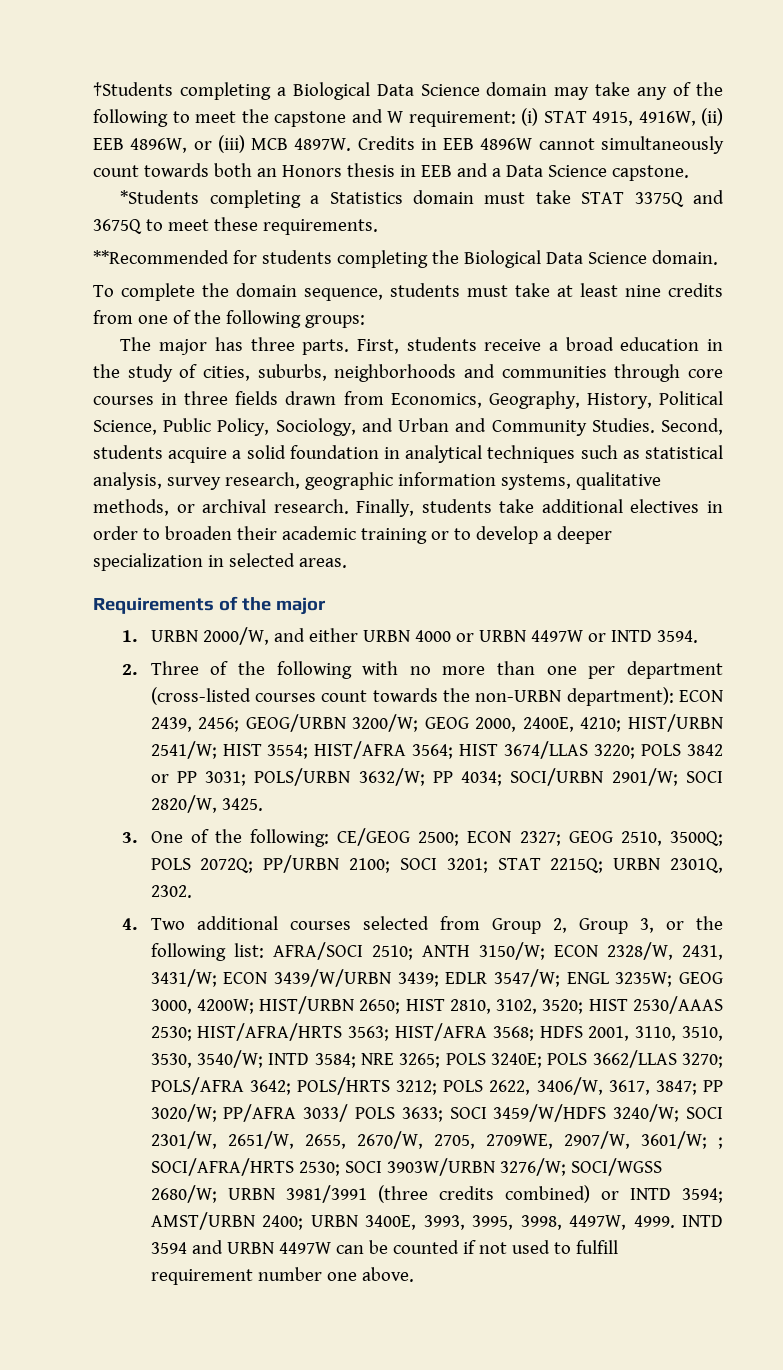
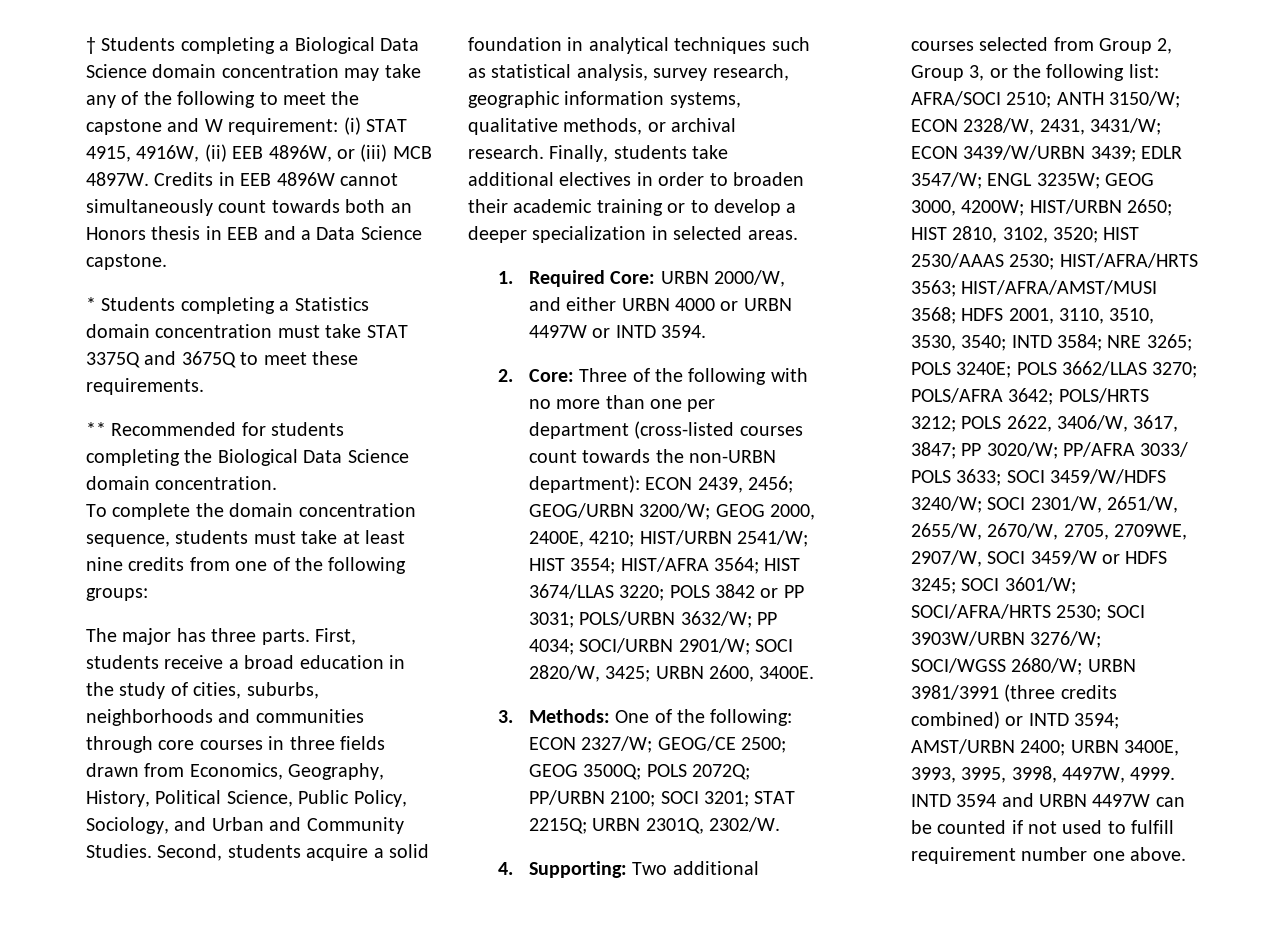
- †Students completing a Biological Data Science domain may take any of the following to meet the capstone and W requirement: (i) STAT 4915, 4916W, (ii) EEB 4896W, or (iii) MCB 4897W.
+ † Students completing a Biological Data Science domain concentration may take any of the following to meet the capstone and W requirement: (i) STAT 4915, 4916W, (ii) EEB 4896W, or (iii) MCB 4897W.
- *Students completing a Statistics domain must take STAT 3375Q and 3675Q to meet these requirements.
+ * Students completing a Statistics domain concentration must take STAT 3375Q and 3675Q to meet these requirements.
- **Recommended for students completing the Biological Data Science domain.
+ ** Recommended for students completing the Biological Data Science domain concentration.
- To complete the domain sequence, students must take at least nine credits from one of the following groups:
+ To complete the domain concentration sequence, students must take at least nine credits from one of the following groups:
- Requirements of the major
- 1. URBN 2000/W, and either URBN 4000 or URBN 4497W or INTD 3594.
+ 1. Required Core: URBN 2000/W, and either URBN 4000 or URBN 4497W or INTD 3594.
- 2. Three of the following with no more than one per department (cross-listed courses count towards the non-URBN department): ECON 2439, 2456; GEOG/URBN 3200/W; GEOG 2000, 2400E, 4210; HIST/URBN 2541/W; HIST 3554; HIST/AFRA 3564; HIST 3674/LLAS 3220; POLS 3842 or PP 3031; POLS/URBN 3632/W; PP 4034; SOCI/URBN 2901/W; SOCI 2820/W, 3425.
+ 2. Core: Three of the following with no more than one per department (cross-listed courses count towards the non-URBN department): ECON 2439, 2456; GEOG/URBN 3200/W; GEOG 2000, 2400E, 4210; HIST/URBN 2541/W; HIST 3554; HIST/AFRA 3564; HIST 3674/LLAS 3220; POLS 3842 or PP 3031; POLS/URBN 3632/W; PP 4034; SOCI/URBN 2901/W; SOCI 2820/W, 3425; URBN 2600, 3400E.
- 3. One of the following: CE/GEOG 2500; ECON 2327; GEOG 2510, 3500Q; POLS 2072Q; PP/URBN 2100; SOCI 3201; STAT 2215Q; URBN 2301Q, 2302.
+ 3. Methods: One of the following: ECON 2327/W; GEOG/CE 2500; GEOG 3500Q; POLS 2072Q; PP/URBN 2100; SOCI 3201; STAT 2215Q; URBN 2301Q, 2302/W.
- 4. Two additional courses selected from Group 2, Group 3, or the following list:
+ 4. Supporting: Two additional courses selected from Group 2, Group 3, or the following list:
- HIST/AFRA 3568;
+ HIST/AFRA/AMST/MUSI 3568;
- HDFS 2001, 3110, 3510, 3530, 3540/W;
+ HDFS 2001, 3110, 3510, 3530, 3540;
- SOCI 2301/W, 2651/W, 2655, 2670/W, 2705, 2709WE, 2907/W, 3601/W; ;
+ SOCI 2301/W, 2651/W, 2655/W, 2670/W, 2705, 2709WE, 2907/W, SOCI 3459/W or HDFS 3245; SOCI 3601/W;

